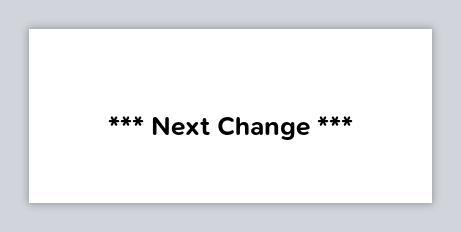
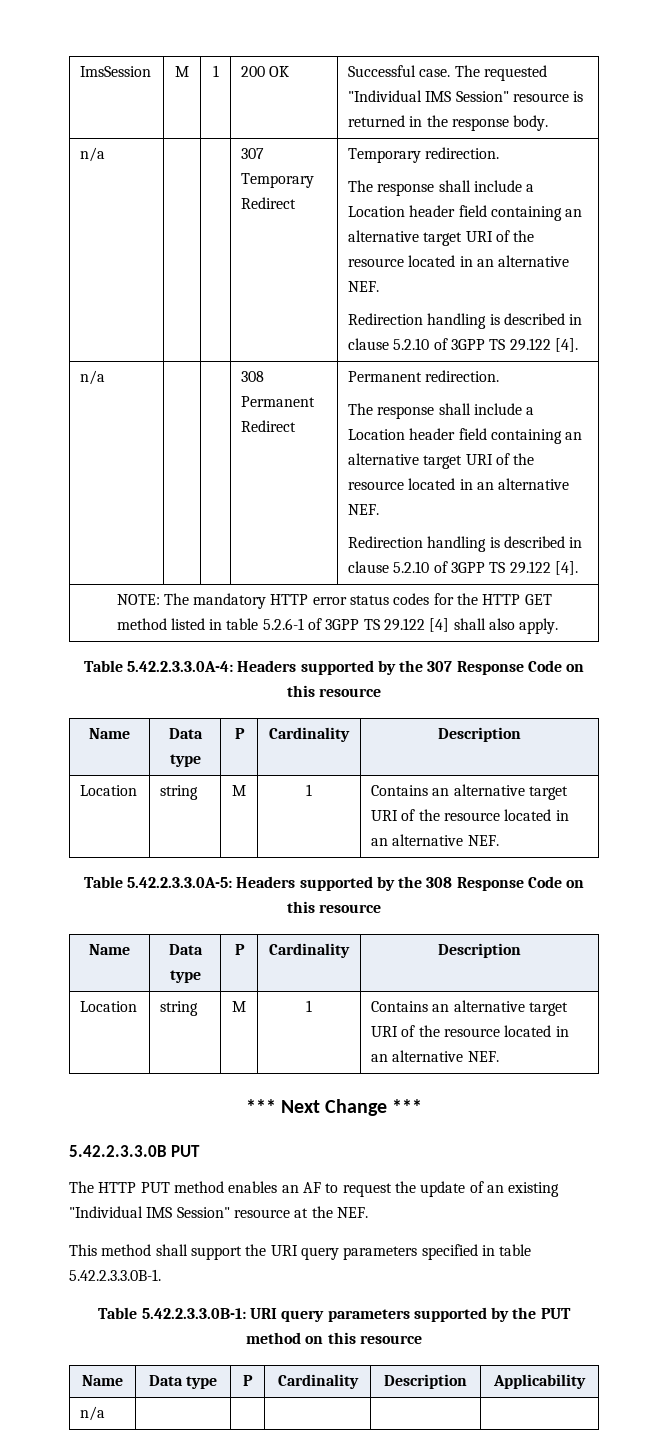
+ ImsSession | M | 1 | 200 OK | Successful case. The requested "Individual IMS Session" resource is returned in the response body.
+ n/a | | | 307 Temporary Redirect | Temporary redirection.
+ The response shall include a Location header field containing an alternative target URI of the resource located in an alternative NEF.
+ Redirection handling is described in clause 5.2.10 of 3GPP TS 29.122 [4].
+ n/a | | | 308 Permanent Redirect | Permanent redirection.
+ The response shall include a Location header field containing an alternative target URI of the resource located in an alternative NEF.
+ Redirection handling is described in clause 5.2.10 of 3GPP TS 29.122 [4].
+ NOTE: The mandatory HTTP error status codes for the HTTP GET method listed in table 5.2.6-1 of 3GPP TS 29.122 [4] shall also apply.
+ Table 5.42.2.3.3.0A-4: Headers supported by the 307 Response Code on this resource
+ Name | Data type | P | Cardinality | Description
+ Location | string | M | 1 | Contains an alternative target URI of the resource located in an alternative NEF.
+ Table 5.42.2.3.3.0A-5: Headers supported by the 308 Response Code on this resource
+ Name | Data type | P | Cardinality | Description
+ Location | string | M | 1 | Contains an alternative target URI of the resource located in an alternative NEF.
  *** Next Change ***
+ 5.42.2.3.3.0B PUT
+ The HTTP PUT method enables an AF to request the update of an existing "Individual IMS Session" resource at the NEF.
+ This method shall support the URI query parameters specified in table 5.42.2.3.3.0B-1.
+ Table 5.42.2.3.3.0B-1: URI query parameters supported by the PUT method on this resource
+ Name | Data type | P | Cardinality | Description | Applicability
+ n/a | | | | |

